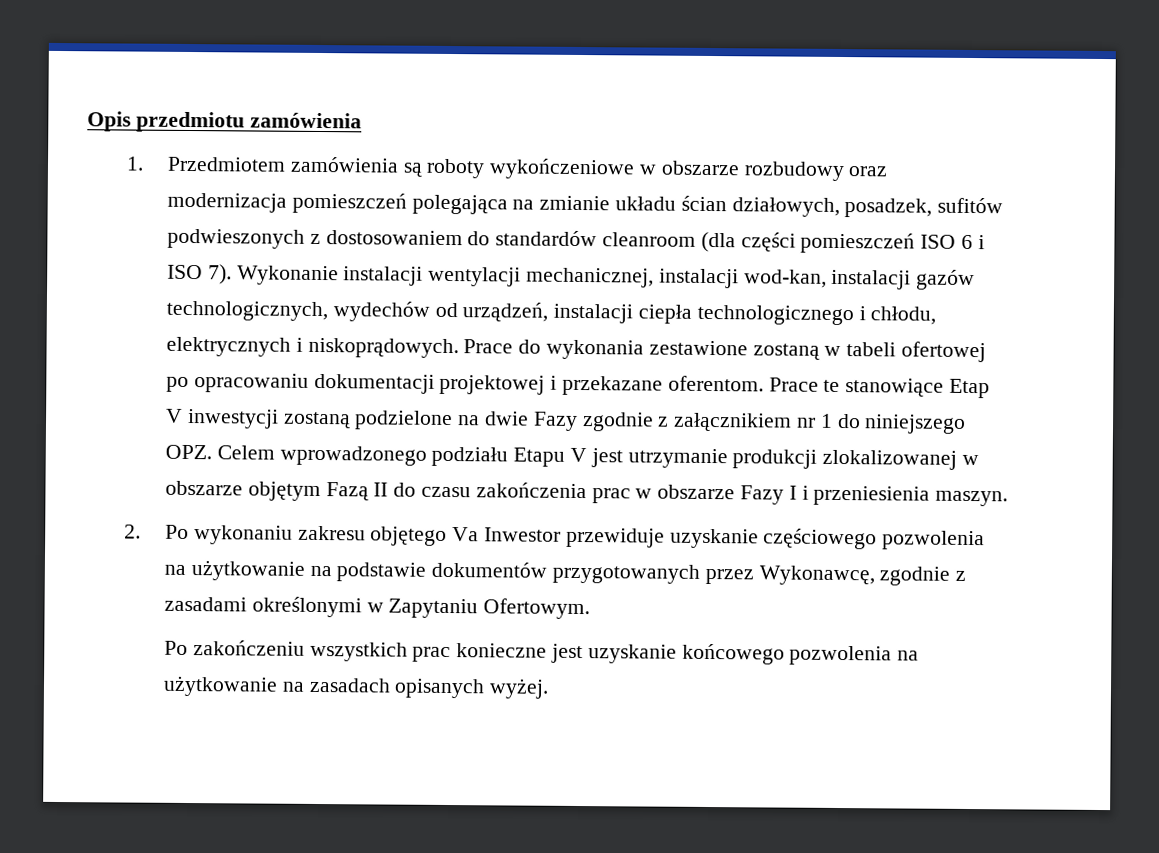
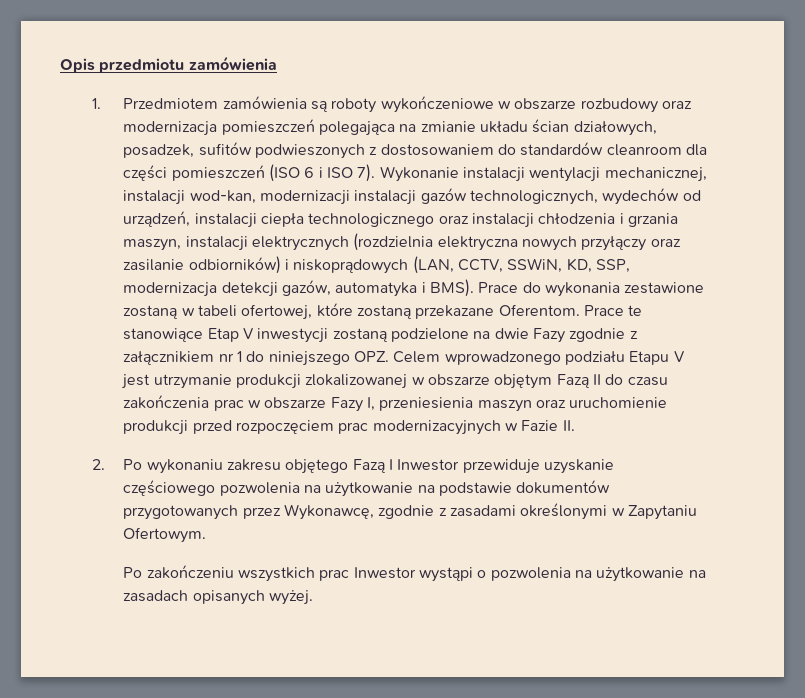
- 1. Przedmiotem zamówienia są roboty wykończeniowe w obszarze rozbudowy oraz modernizacja pomieszczeń polegająca na zmianie układu ścian działowych, posadzek, sufitów podwieszonych z dostosowaniem do standardów cleanroom (dla części pomieszczeń ISO 6 i ISO 7).
+ 1. Przedmiotem zamówienia są roboty wykończeniowe w obszarze rozbudowy oraz modernizacja pomieszczeń polegająca na zmianie układu ścian działowych, posadzek, sufitów podwieszonych z dostosowaniem do standardów cleanroom dla części pomieszczeń (ISO 6 i ISO 7).
- Wykonanie instalacji wentylacji mechanicznej, instalacji wod-kan, instalacji gazów technologicznych, wydechów od urządzeń, instalacji ciepła technologicznego i chłodu, elektrycznych i niskoprądowych.
+ Wykonanie instalacji wentylacji mechanicznej, instalacji wod-kan, modernizacji instalacji gazów technologicznych, wydechów od urządzeń, instalacji ciepła technologicznego oraz instalacji chłodzenia i grzania maszyn, instalacji elektrycznych (rozdzielnia elektryczna nowych przyłączy oraz zasilanie odbiorników) i niskoprądowych (LAN, CCTV, SSWiN, KD, SSP, modernizacja detekcji gazów, automatyka i BMS).
- Prace do wykonania zestawione zostaną w tabeli ofertowej po opracowaniu dokumentacji projektowej i przekazane oferentom.
+ Prace do wykonania zestawione zostaną w tabeli ofertowej, które zostaną przekazane Oferentom.
- Prace te stanowiące Etap V inwestycji zostaną podzielone na dwie Fazy zgodnie z załącznikiem nr 1 do niniejszego OPZ. Celem wprowadzonego podziału Etapu V jest utrzymanie produkcji zlokalizowanej w obszarze objętym Fazą II do czasu zakończenia prac w obszarze Fazy I i przeniesienia maszyn.
+ Prace te stanowiące Etap V inwestycji zostaną podzielone na dwie Fazy zgodnie z załącznikiem nr 1 do niniejszego OPZ. Celem wprowadzonego podziału Etapu V jest utrzymanie produkcji zlokalizowanej w obszarze objętym Fazą II do czasu zakończenia prac w obszarze Fazy I, przeniesienia maszyn oraz uruchomienie produkcji przed rozpoczęciem prac modernizacyjnych w Fazie II.
- 2. Po wykonaniu zakresu objętego Va Inwestor przewiduje uzyskanie częściowego pozwolenia na użytkowanie na podstawie dokumentów przygotowanych przez Wykonawcę, zgodnie z zasadami określonymi w Zapytaniu Ofertowym.
+ 2. Po wykonaniu zakresu objętego Fazą I Inwestor przewiduje uzyskanie częściowego pozwolenia na użytkowanie na podstawie dokumentów przygotowanych przez Wykonawcę, zgodnie z zasadami określonymi w Zapytaniu Ofertowym.
- Po zakończeniu wszystkich prac konieczne jest uzyskanie końcowego pozwolenia na użytkowanie na zasadach opisanych wyżej.
+ Po zakończeniu wszystkich prac Inwestor wystąpi o pozwolenia na użytkowanie na zasadach opisanych wyżej.

